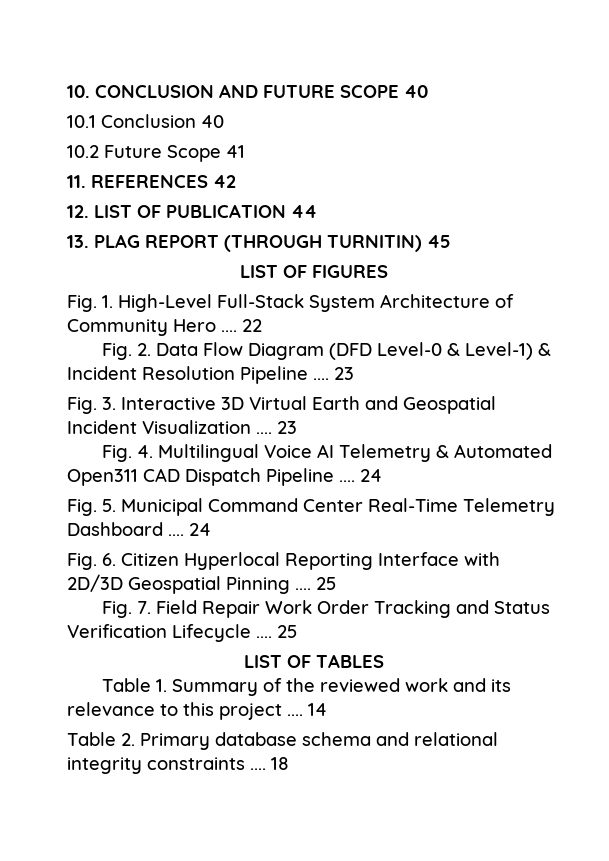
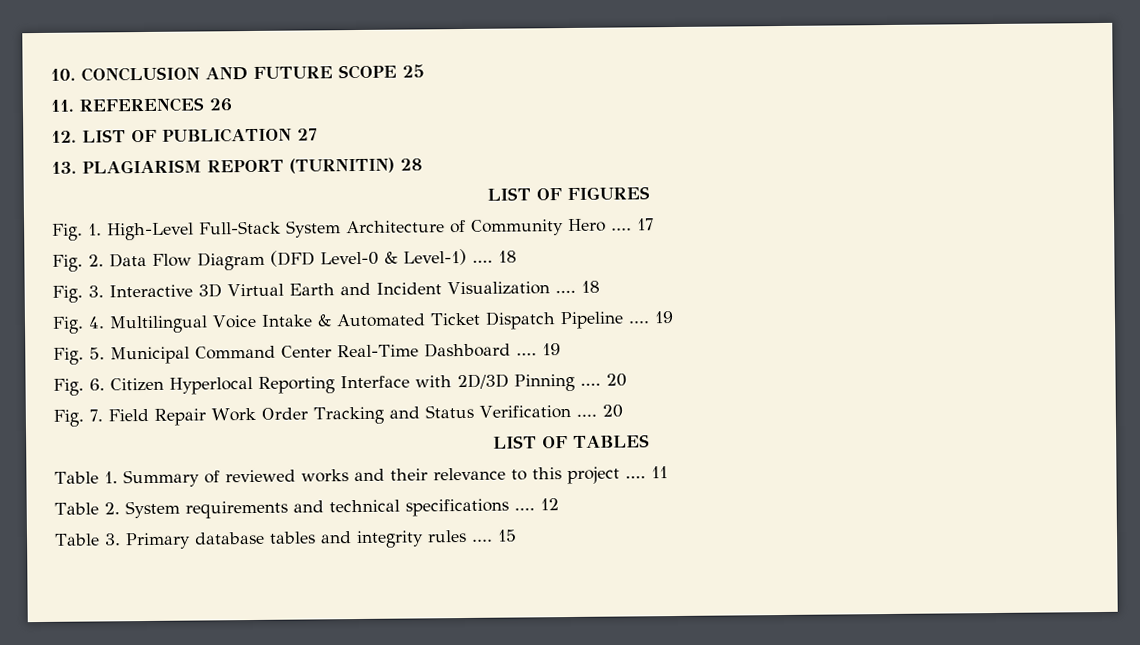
- 10. CONCLUSION AND FUTURE SCOPE 40
- 10.1 Conclusion 40
- 10.2 Future Scope 41
+ 10. CONCLUSION AND FUTURE SCOPE 25
- 11. REFERENCES 42
+ 11. REFERENCES 26
- 12. LIST OF PUBLICATION 44
+ 12. LIST OF PUBLICATION 27
- 13. PLAG REPORT (THROUGH TURNITIN) 45
+ 13. PLAGIARISM REPORT (TURNITIN) 28
- 22
+ 17
- Fig. 2. Data Flow Diagram (DFD Level-0 & Level-1) & Incident Resolution Pipeline .... 23
+ Fig. 2. Data Flow Diagram (DFD Level-0 & Level-1) .... 18
- Fig. 3. Interactive 3D Virtual Earth and Geospatial Incident Visualization .... 23
+ Fig. 3. Interactive 3D Virtual Earth and Incident Visualization .... 18
- Fig. 4. Multilingual Voice AI Telemetry & Automated Open311 CAD Dispatch Pipeline .... 24
+ Fig. 4. Multilingual Voice Intake & Automated Ticket Dispatch Pipeline .... 19
- Fig. 5. Municipal Command Center Real-Time Telemetry Dashboard .... 24
+ Fig. 5. Municipal Command Center Real-Time Dashboard .... 19
- Fig. 6. Citizen Hyperlocal Reporting Interface with 2D/3D Geospatial Pinning .... 25
+ Fig. 6. Citizen Hyperlocal Reporting Interface with 2D/3D Pinning .... 20
- Fig. 7. Field Repair Work Order Tracking and Status Verification Lifecycle .... 25
+ Fig. 7. Field Repair Work Order Tracking and Status Verification .... 20
- Table 1. Summary of the reviewed work and its relevance to this project ....
+ Table 1. Summary of reviewed works and their relevance to this project ....
- 14
+ 11
- Table 2. Primary database schema and relational integrity constraints .... 18
+ Table 2. System requirements and technical specifications .... 12
+ Table 3. Primary database tables and integrity rules .... 15

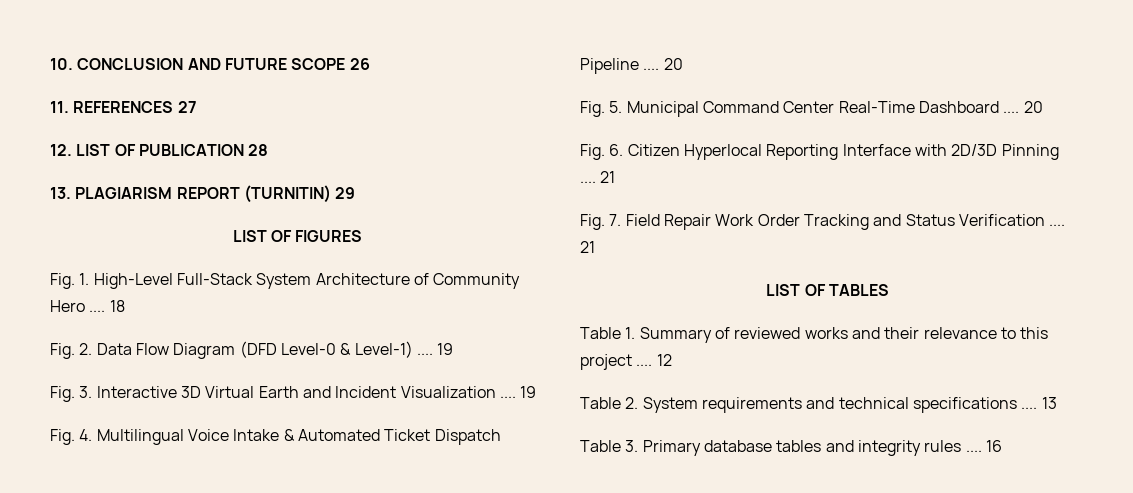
- 10. CONCLUSION AND FUTURE SCOPE 25
+ 10. CONCLUSION AND FUTURE SCOPE 26
- 11. REFERENCES 26
+ 11. REFERENCES 27
- 12. LIST OF PUBLICATION 27
+ 12. LIST OF PUBLICATION 28
- 13. PLAGIARISM REPORT (TURNITIN) 28
+ 13. PLAGIARISM REPORT (TURNITIN) 29
- 17
+ 18
- Fig. 2. Data Flow Diagram (DFD Level-0 & Level-1) .... 18
+ Fig. 2. Data Flow Diagram (DFD Level-0 & Level-1) .... 19
- Fig. 3. Interactive 3D Virtual Earth and Incident Visualization .... 18
+ Fig. 3. Interactive 3D Virtual Earth and Incident Visualization .... 19
- Fig. 4. Multilingual Voice Intake & Automated Ticket Dispatch Pipeline .... 19
+ Fig. 4. Multilingual Voice Intake & Automated Ticket Dispatch Pipeline .... 20
- Fig. 5. Municipal Command Center Real-Time Dashboard .... 19
+ Fig. 5. Municipal Command Center Real-Time Dashboard .... 20
- Fig. 6. Citizen Hyperlocal Reporting Interface with 2D/3D Pinning .... 20
+ Fig. 6. Citizen Hyperlocal Reporting Interface with 2D/3D Pinning .... 21
- Fig. 7. Field Repair Work Order Tracking and Status Verification .... 20
+ Fig. 7. Field Repair Work Order Tracking and Status Verification .... 21
- 11
+ 12
- 12
+ 13
- 15
+ 16

